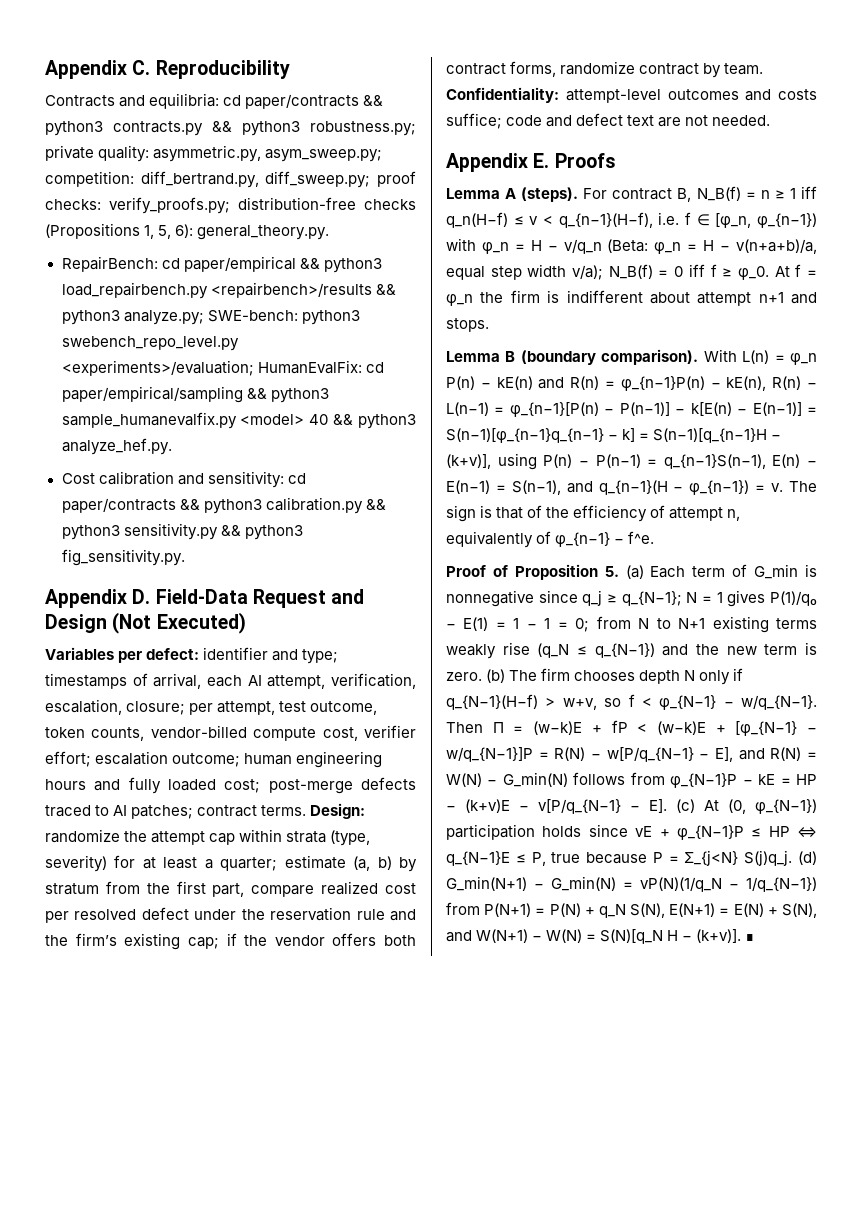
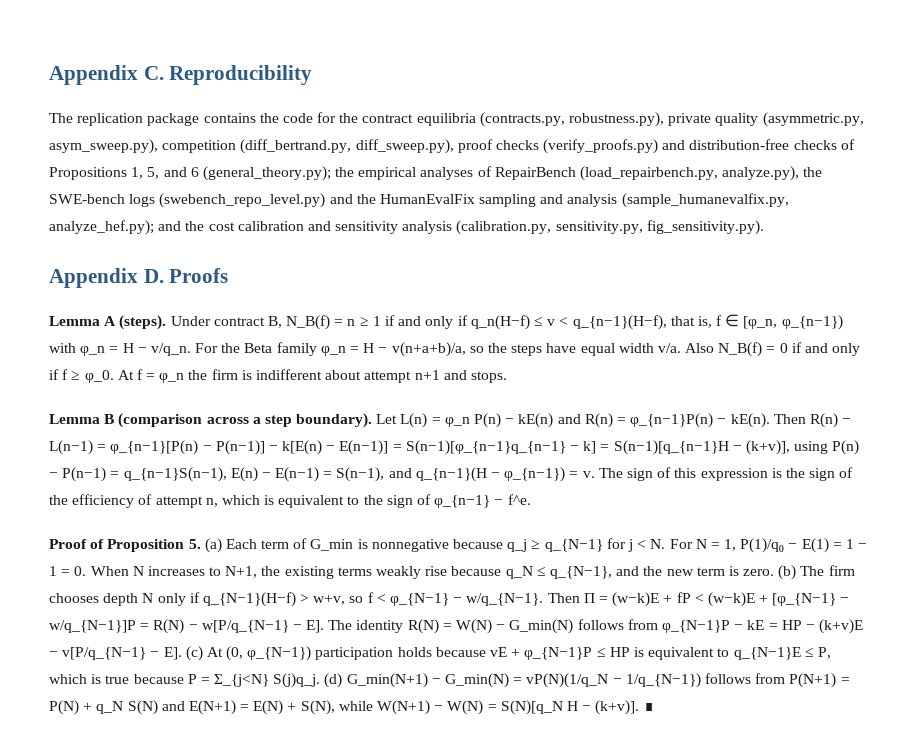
- Contracts and equilibria: cd paper/contracts && python3 contracts.py && python3 robustness.py; private quality: asymmetric.py, asym_sweep.py; competition: diff_bertrand.py, diff_sweep.py; proof checks: verify_proofs.py; distribution-free checks (Propositions 1, 5, 6): general_theory.py.
- RepairBench: cd paper/empirical && python3 load_repairbench.py <repairbench>/results && python3 analyze.py; SWE-bench: python3 swebench_repo_level.py <experiments>/evaluation; HumanEvalFix: cd paper/empirical/sampling && python3 sample_humanevalfix.py <model> 40 && python3 analyze_hef.py.
- Cost calibration and sensitivity: cd paper/contracts && python3 calibration.py && python3 sensitivity.py && python3 fig_sensitivity.py.
- Appendix D. Field-Data Request and Design (Not Executed)
- Variables per defect: identifier and type; timestamps of arrival, each AI attempt, verification, escalation, closure; per attempt, test outcome, token counts, vendor-billed compute cost, verifier effort; escalation outcome; human engineering hours and fully loaded cost; post-merge defects traced to AI patches; contract terms. Design: randomize the attempt cap within strata (type, severity) for at least a quarter; estimate (a, b) by stratum from the first part, compare realized cost per resolved defect under the reservation rule and the firm’s existing cap; if the vendor offers both contract forms, randomize contract by team. Confidentiality: attempt-level outcomes and costs suffice; code and defect text are not needed.
- Appendix E. Proofs
+ The replication package contains the code for the contract equilibria (contracts.py, robustness.py), private quality (asymmetric.py, asym_sweep.py), competition (diff_bertrand.py, diff_sweep.py), proof checks (verify_proofs.py) and distribution-free checks of Propositions 1, 5, and 6 (general_theory.py); the empirical analyses of RepairBench (load_repairbench.py, analyze.py), the SWE-bench logs (swebench_repo_level.py) and the HumanEvalFix sampling and analysis (sample_humanevalfix.py, analyze_hef.py); and the cost calibration and sensitivity analysis (calibration.py, sensitivity.py, fig_sensitivity.py).
+ Appendix D. Proofs
- For contract B, N_B(f) = n ≥ 1 iff q_n(H−f) ≤ v < q_{n−1}(H−f), i.e. f ∈ [φ_n, φ_{n−1}) with φ_n = H − v/q_n (Beta: φ_n = H − v(n+a+b)/a, equal step width v/a); N_B(f) = 0 iff f ≥ φ_0.
+ Under contract B, N_B(f) = n ≥ 1 if and only if q_n(H−f) ≤ v < q_{n−1}(H−f), that is, f ∈ [φ_n, φ_{n−1}) with φ_n = H − v/q_n. For the Beta family φ_n = H − v(n+a+b)/a, so the steps have equal width v/a. Also N_B(f) = 0 if and only if f ≥ φ_0.
- Lemma B (boundary comparison). With L(n) = φ_n P(n) − kE(n) and R(n) = φ_{n−1}P(n) − kE(n), R(n) − L(n−1) = φ_{n−1}[P(n) − P(n−1)] − k[E(n) − E(n−1)] = S(n−1)[φ_{n−1}q_{n−1} − k] = S(n−1)[q_{n−1}H − (k+v)], using P(n) − P(n−1) = q_{n−1}S(n−1), E(n) − E(n−1) = S(n−1), and q_{n−1}(H − φ_{n−1}) = v.
+ Lemma B (comparison across a step boundary). Let L(n) = φ_n P(n) − kE(n) and R(n) = φ_{n−1}P(n) − kE(n). Then R(n) − L(n−1) = φ_{n−1}[P(n) − P(n−1)] − k[E(n) − E(n−1)] = S(n−1)[φ_{n−1}q_{n−1} − k] = S(n−1)[q_{n−1}H − (k+v)], using P(n) − P(n−1) = q_{n−1}S(n−1), E(n) − E(n−1) = S(n−1), and q_{n−1}(H − φ_{n−1}) = v.
- The sign is that of the efficiency of attempt n, equivalently of φ_{n−1} − f^e.
+ The sign of this expression is the sign of the efficiency of attempt n, which is equivalent to the sign of φ_{n−1} − f^e.
- Proof of Proposition 5. (a) Each term of G_min is nonnegative since q_j ≥ q_{N−1}; N = 1 gives P(1)/q₀ − E(1) = 1 − 1 = 0; from N to N+1 existing terms weakly rise (q_N ≤ q_{N−1}) and the new term is zero.
+ Proof of Proposition 5. (a) Each term of G_min is nonnegative because q_j ≥ q_{N−1} for j < N. For N = 1, P(1)/q₀ − E(1) = 1 − 1 = 0. When N increases to N+1, the existing terms weakly rise because q_N ≤ q_{N−1}, and the new term is zero.
- Then Π = (w−k)E + fP < (w−k)E + [φ_{N−1} − w/q_{N−1}]P = R(N) − w[P/q_{N−1} − E], and R(N) = W(N) − G_min(N) follows from φ_{N−1}P − kE = HP − (k+v)E − v[P/q_{N−1} − E]. (c) At (0, φ_{N−1}) participation holds since vE + φ_{N−1}P ≤ HP ⇔ q_{N−1}E ≤ P, true because P = Σ_{j<N} S(j)q_j.
+ Then Π = (w−k)E + fP < (w−k)E + [φ_{N−1} − w/q_{N−1}]P = R(N) − w[P/q_{N−1} − E]. The identity R(N) = W(N) − G_min(N) follows from φ_{N−1}P − kE = HP − (k+v)E − v[P/q_{N−1} − E]. (c) At (0, φ_{N−1}) participation holds because vE + φ_{N−1}P ≤ HP is equivalent to q_{N−1}E ≤ P, which is true because P = Σ_{j<N} S(j)q_j.
- (d) G_min(N+1) − G_min(N) = vP(N)(1/q_N − 1/q_{N−1}) from P(N+1) = P(N) + q_N S(N), E(N+1) = E(N) + S(N), and W(N+1) − W(N) = S(N)[q_N H − (k+v)].
+ (d) G_min(N+1) − G_min(N) = vP(N)(1/q_N − 1/q_{N−1}) follows from P(N+1) = P(N) + q_N S(N) and E(N+1) = E(N) + S(N), while W(N+1) − W(N) = S(N)[q_N H − (k+v)].

